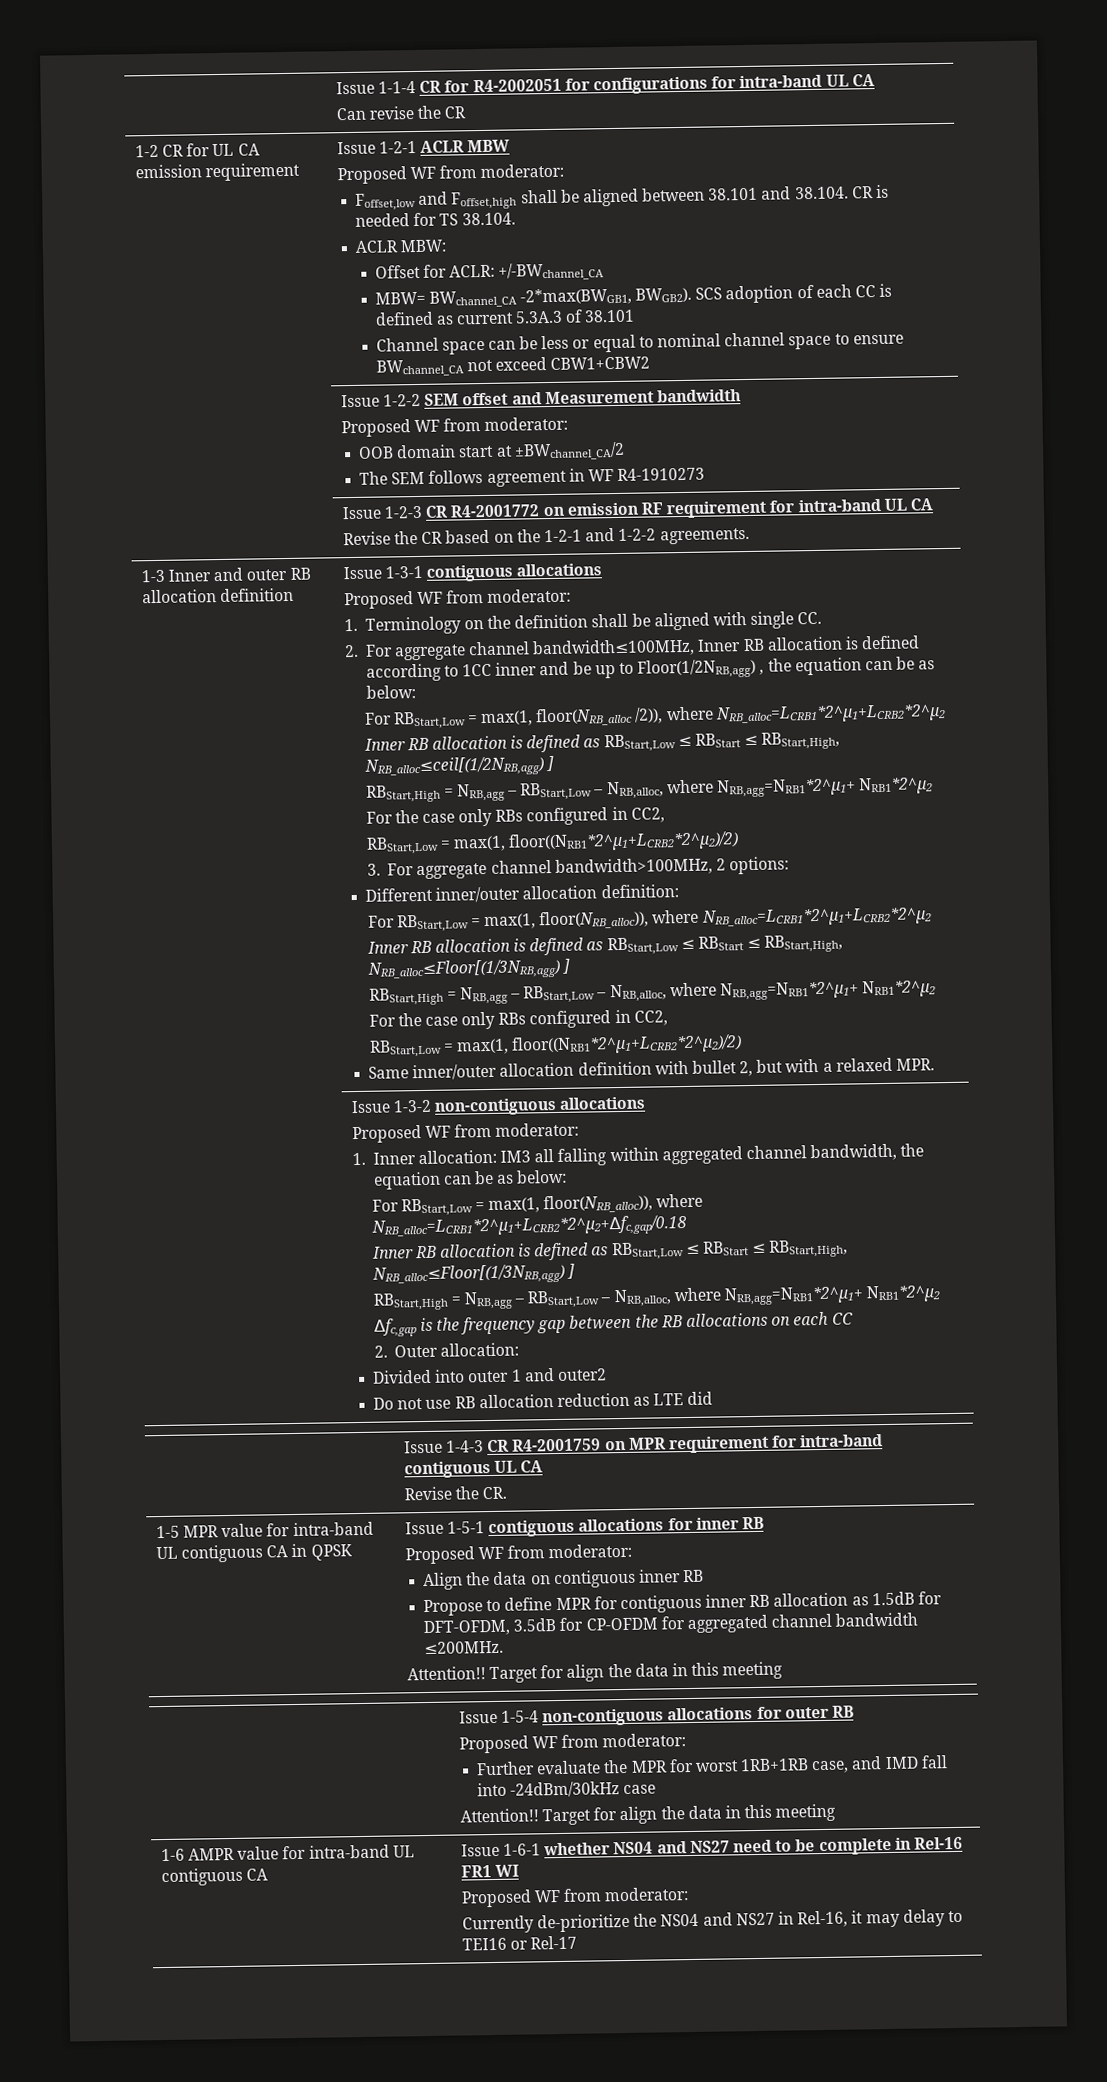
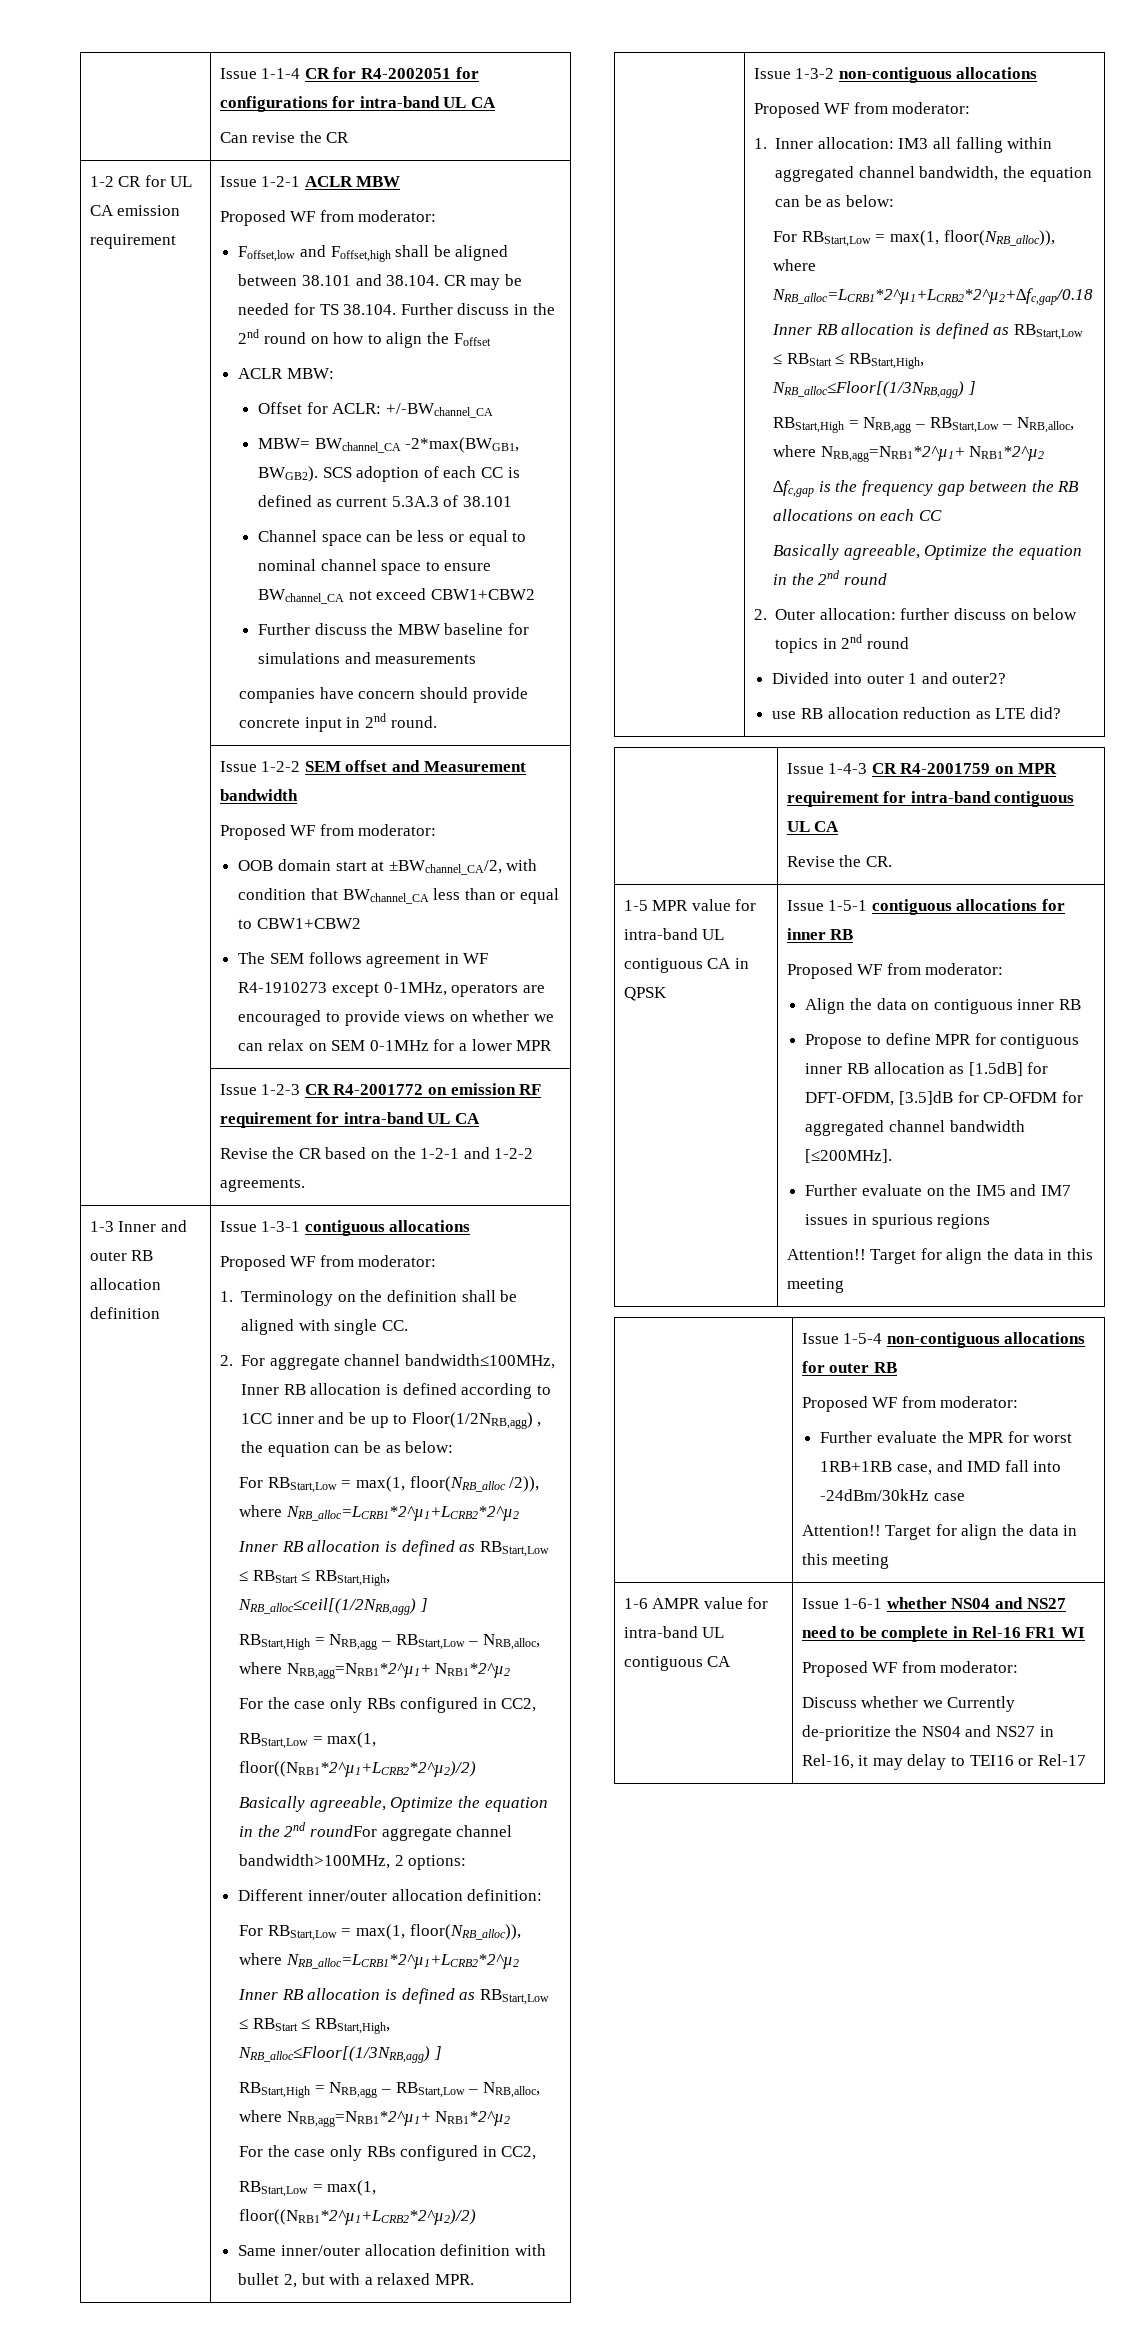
- Foffset,low and Foffset,high shall be aligned between 38.101 and 38.104. CR is needed for TS 38.104.
+ Foffset,low and Foffset,high shall be aligned between 38.101 and 38.104. CR may be needed for TS 38.104. Further discuss in the 2nd round on how to align the Foffset
+ Further discuss the MBW baseline for simulations and measurements
+ companies have concern should provide concrete input in 2nd round.
- OOB domain start at ±BWchannel_CA/2
+ OOB domain start at ±BWchannel_CA/2, with condition that BWchannel_CA less than or equal to CBW1+CBW2
- The SEM follows agreement in WF R4-1910273
+ The SEM follows agreement in WF R4-1910273 except 0-1MHz, operators are encouraged to provide views on whether we can relax on SEM 0-1MHz for a lower MPR
- 3. For aggregate channel bandwidth>100MHz, 2 options:
+ Basically agreeable, Optimize the equation in the 2nd roundFor aggregate channel bandwidth>100MHz, 2 options:
- 2. Outer allocation:
+ Basically agreeable, Optimize the equation in the 2nd round
+ 2. Outer allocation: further discuss on below topics in 2nd round
- Divided into outer 1 and outer2
- Do not use RB allocation reduction as LTE did
+ Divided into outer 1 and outer2?
+ use RB allocation reduction as LTE did?
- Propose to define MPR for contiguous inner RB allocation as 1.5dB for DFT-OFDM, 3.5dB for CP-OFDM for aggregated channel bandwidth ≤200MHz.
+ Propose to define MPR for contiguous inner RB allocation as [1.5dB] for DFT-OFDM, [3.5]dB for CP-OFDM for aggregated channel bandwidth [≤200MHz].
+ Further evaluate on the IM5 and IM7 issues in spurious regions
- Currently de-prioritize the NS04 and NS27 in Rel-16, it may delay to TEI16 or Rel-17
+ Discuss whether we Currently de-prioritize the NS04 and NS27 in Rel-16, it may delay to TEI16 or Rel-17

